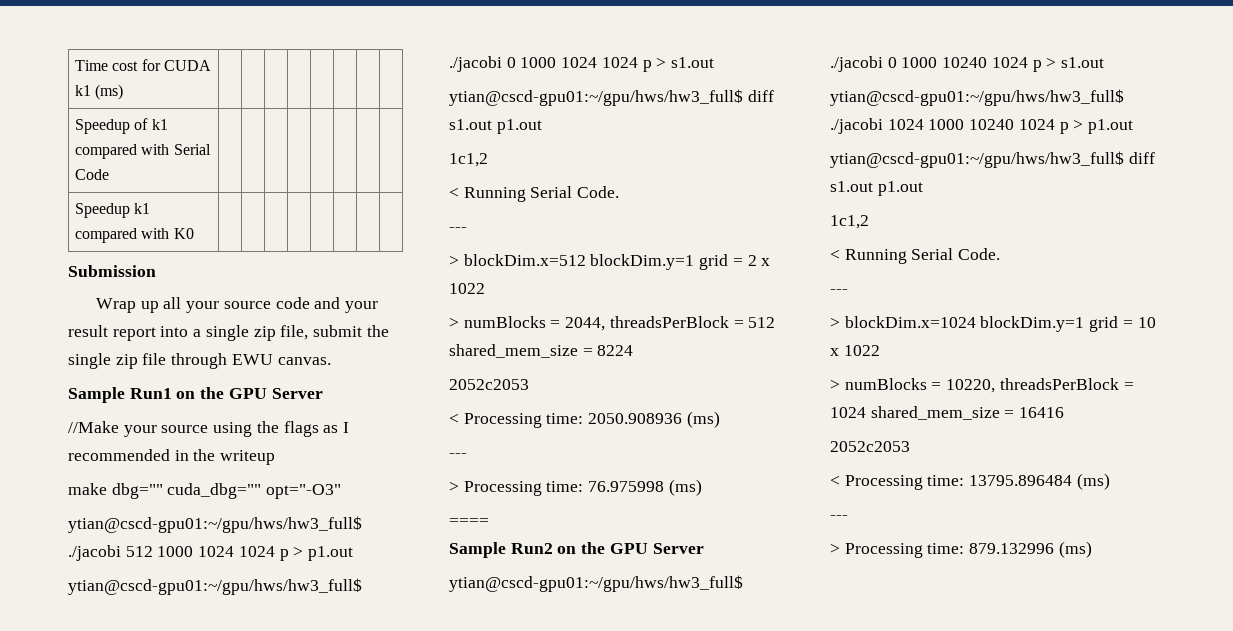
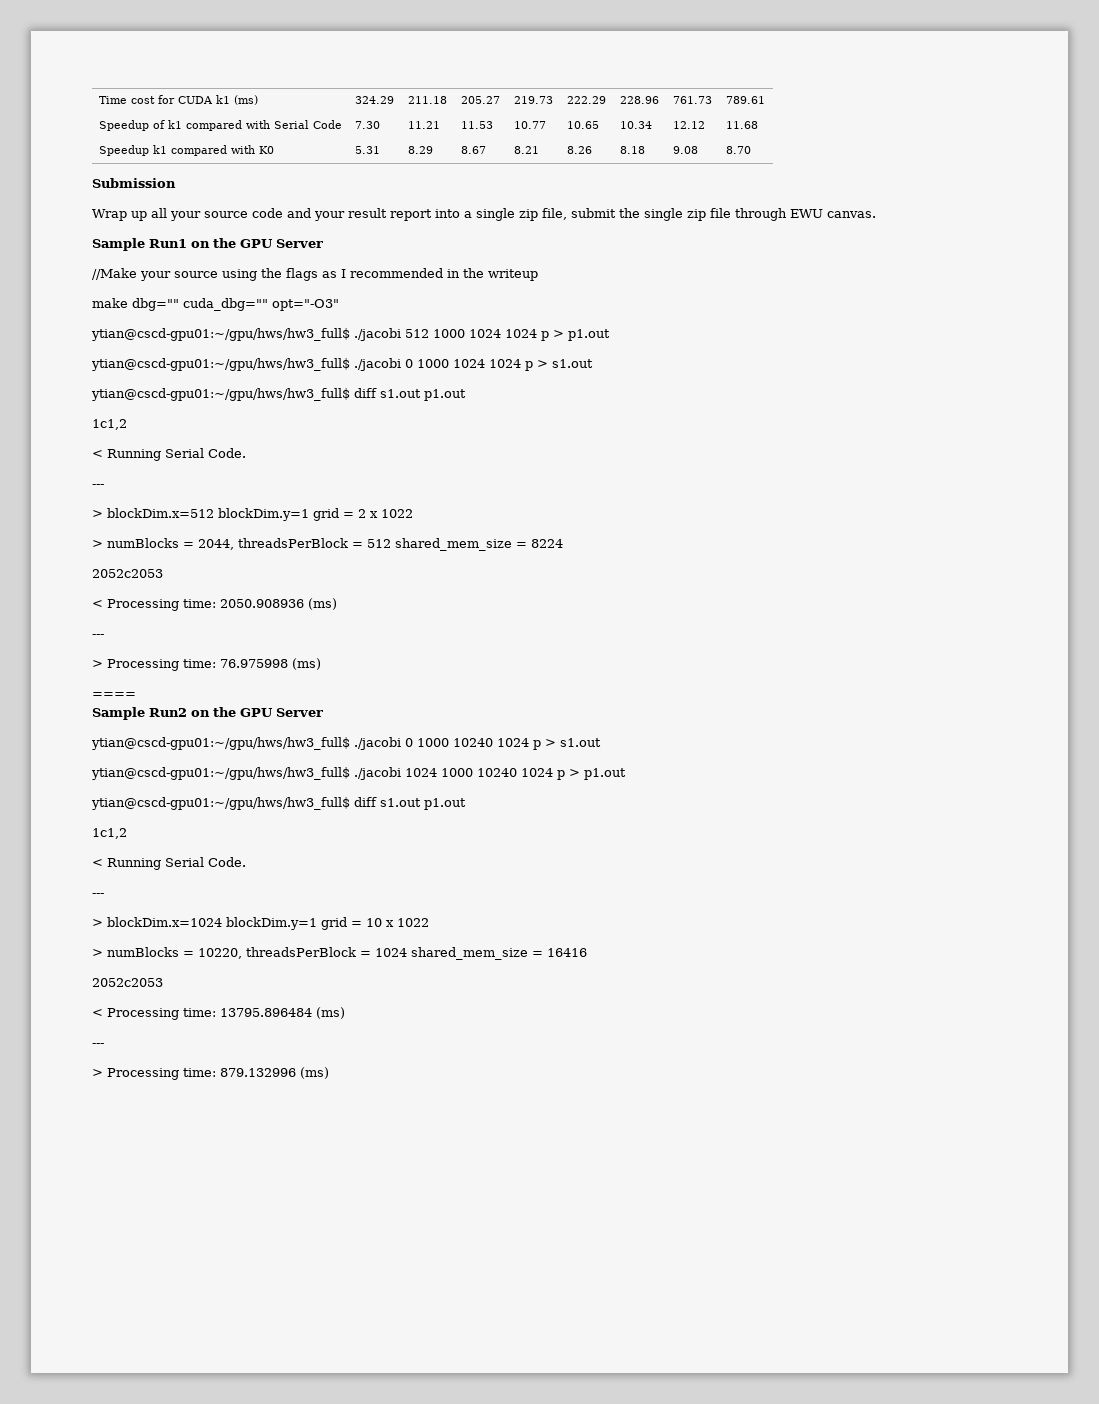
- Time cost for CUDA k1 (ms) | | | | | | | |
+ Time cost for CUDA k1 (ms) | 324.29 | 211.18 | 205.27 | 219.73 | 222.29 | 228.96 | 761.73 | 789.61
- Speedup of k1 compared with Serial Code | | | | | | | |
+ Speedup of k1 compared with Serial Code | 7.30 | 11.21 | 11.53 | 10.77 | 10.65 | 10.34 | 12.12 | 11.68
- Speedup k1 compared with K0 | | | | | | | |
+ Speedup k1 compared with K0 | 5.31 | 8.29 | 8.67 | 8.21 | 8.26 | 8.18 | 9.08 | 8.70

